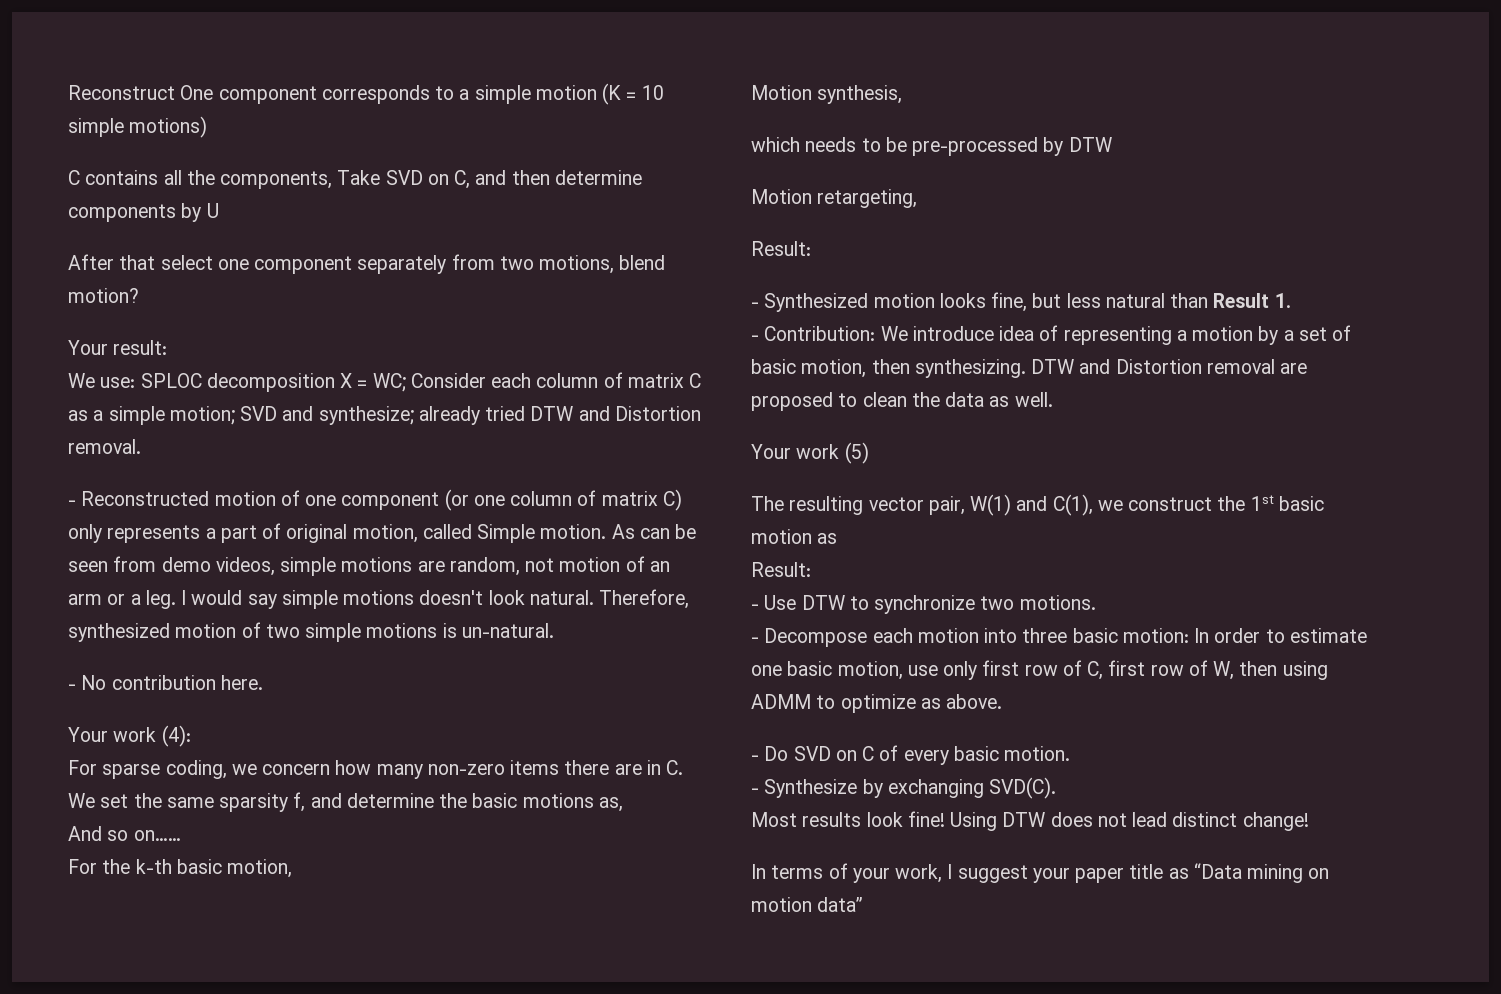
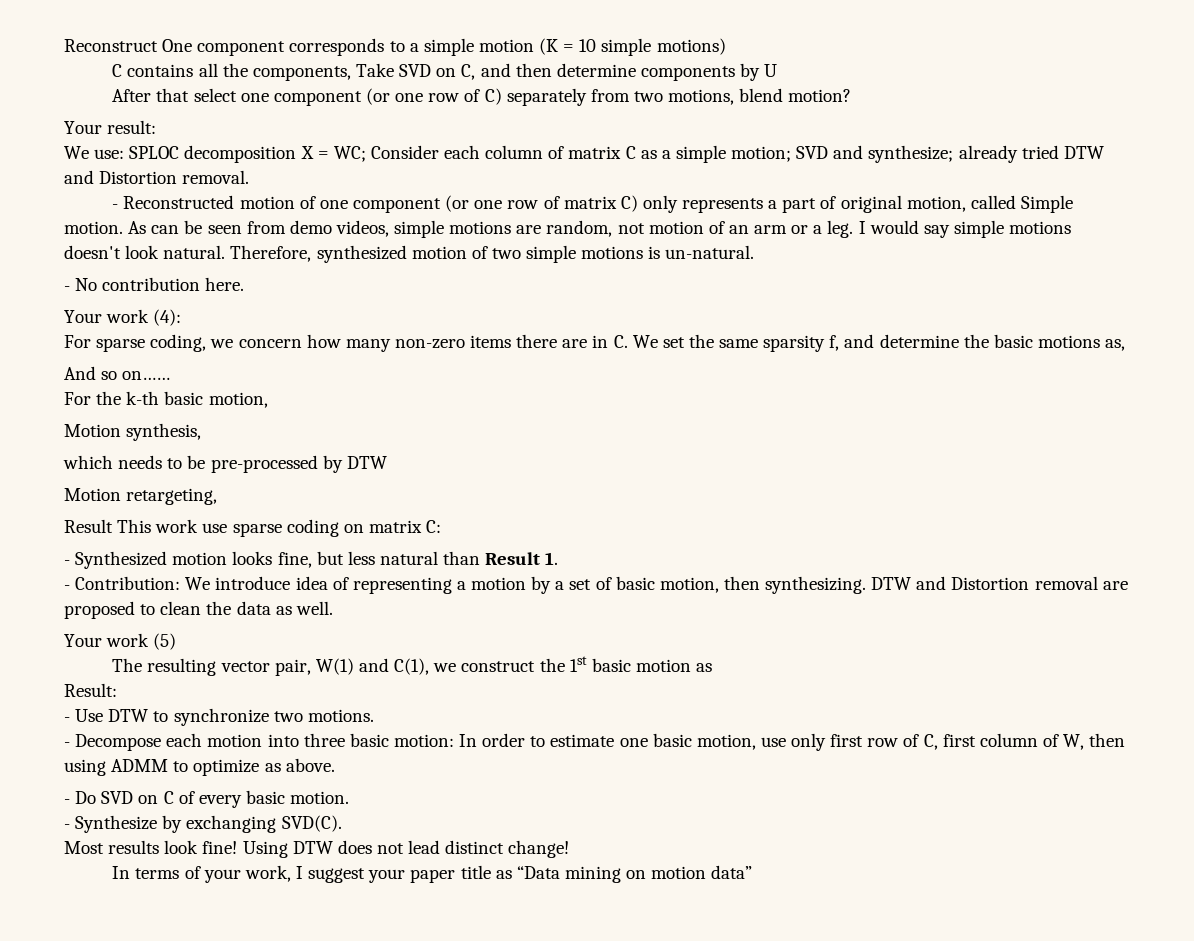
- After that select one component separately from two motions, blend motion?
+ After that select one component (or one row of C) separately from two motions, blend motion?
- - Reconstructed motion of one component (or one column of matrix C) only represents a part of original motion, called Simple motion.
+ - Reconstructed motion of one component (or one row of matrix C) only represents a part of original motion, called Simple motion.
  Motion retargeting,
- Result:
+ Result This work use sparse coding on matrix C:
- - Decompose each motion into three basic motion: In order to estimate one basic motion, use only first row of C, first row of W, then using ADMM to optimize as above.
+ - Decompose each motion into three basic motion: In order to estimate one basic motion, use only first row of C, first column of W, then using ADMM to optimize as above.

